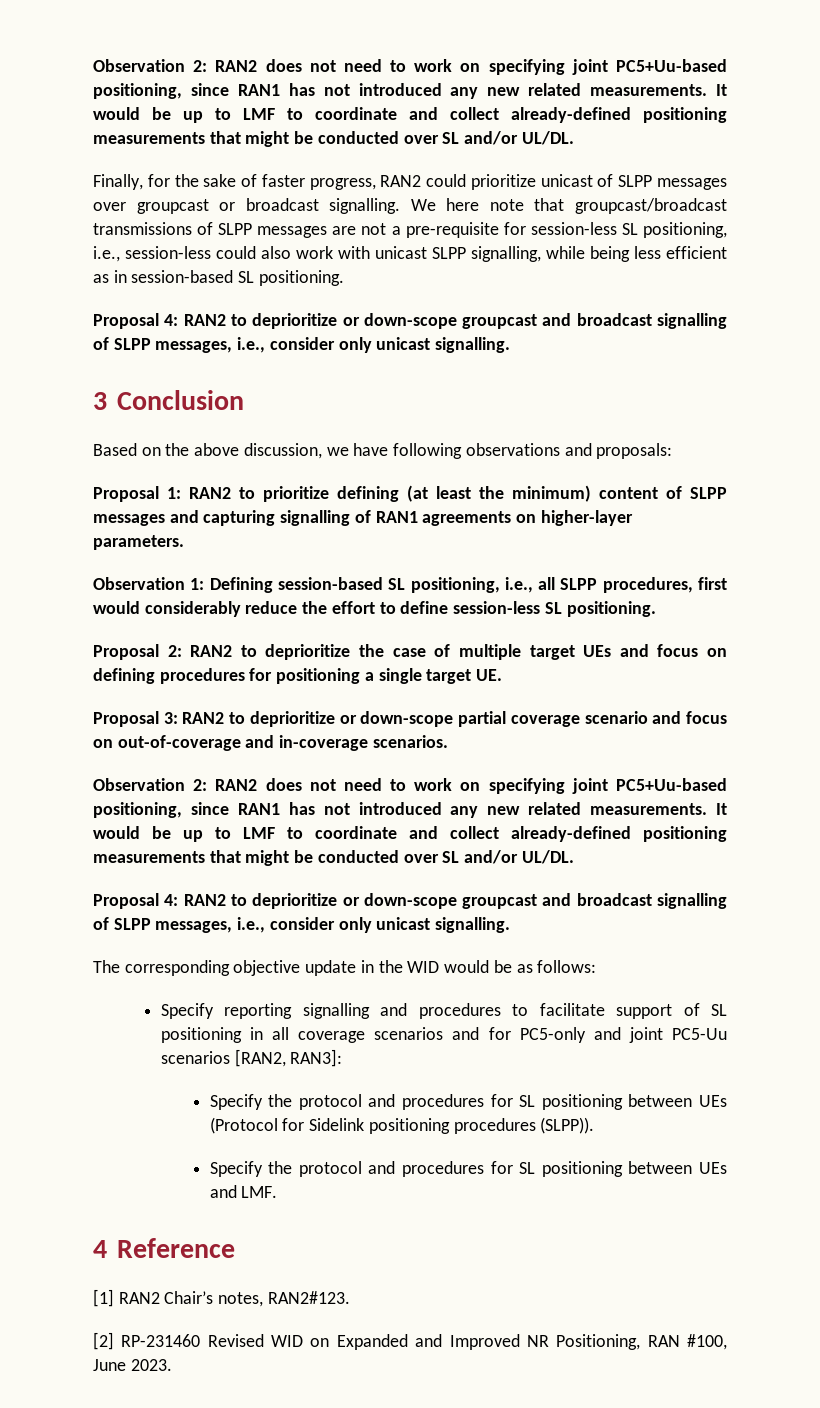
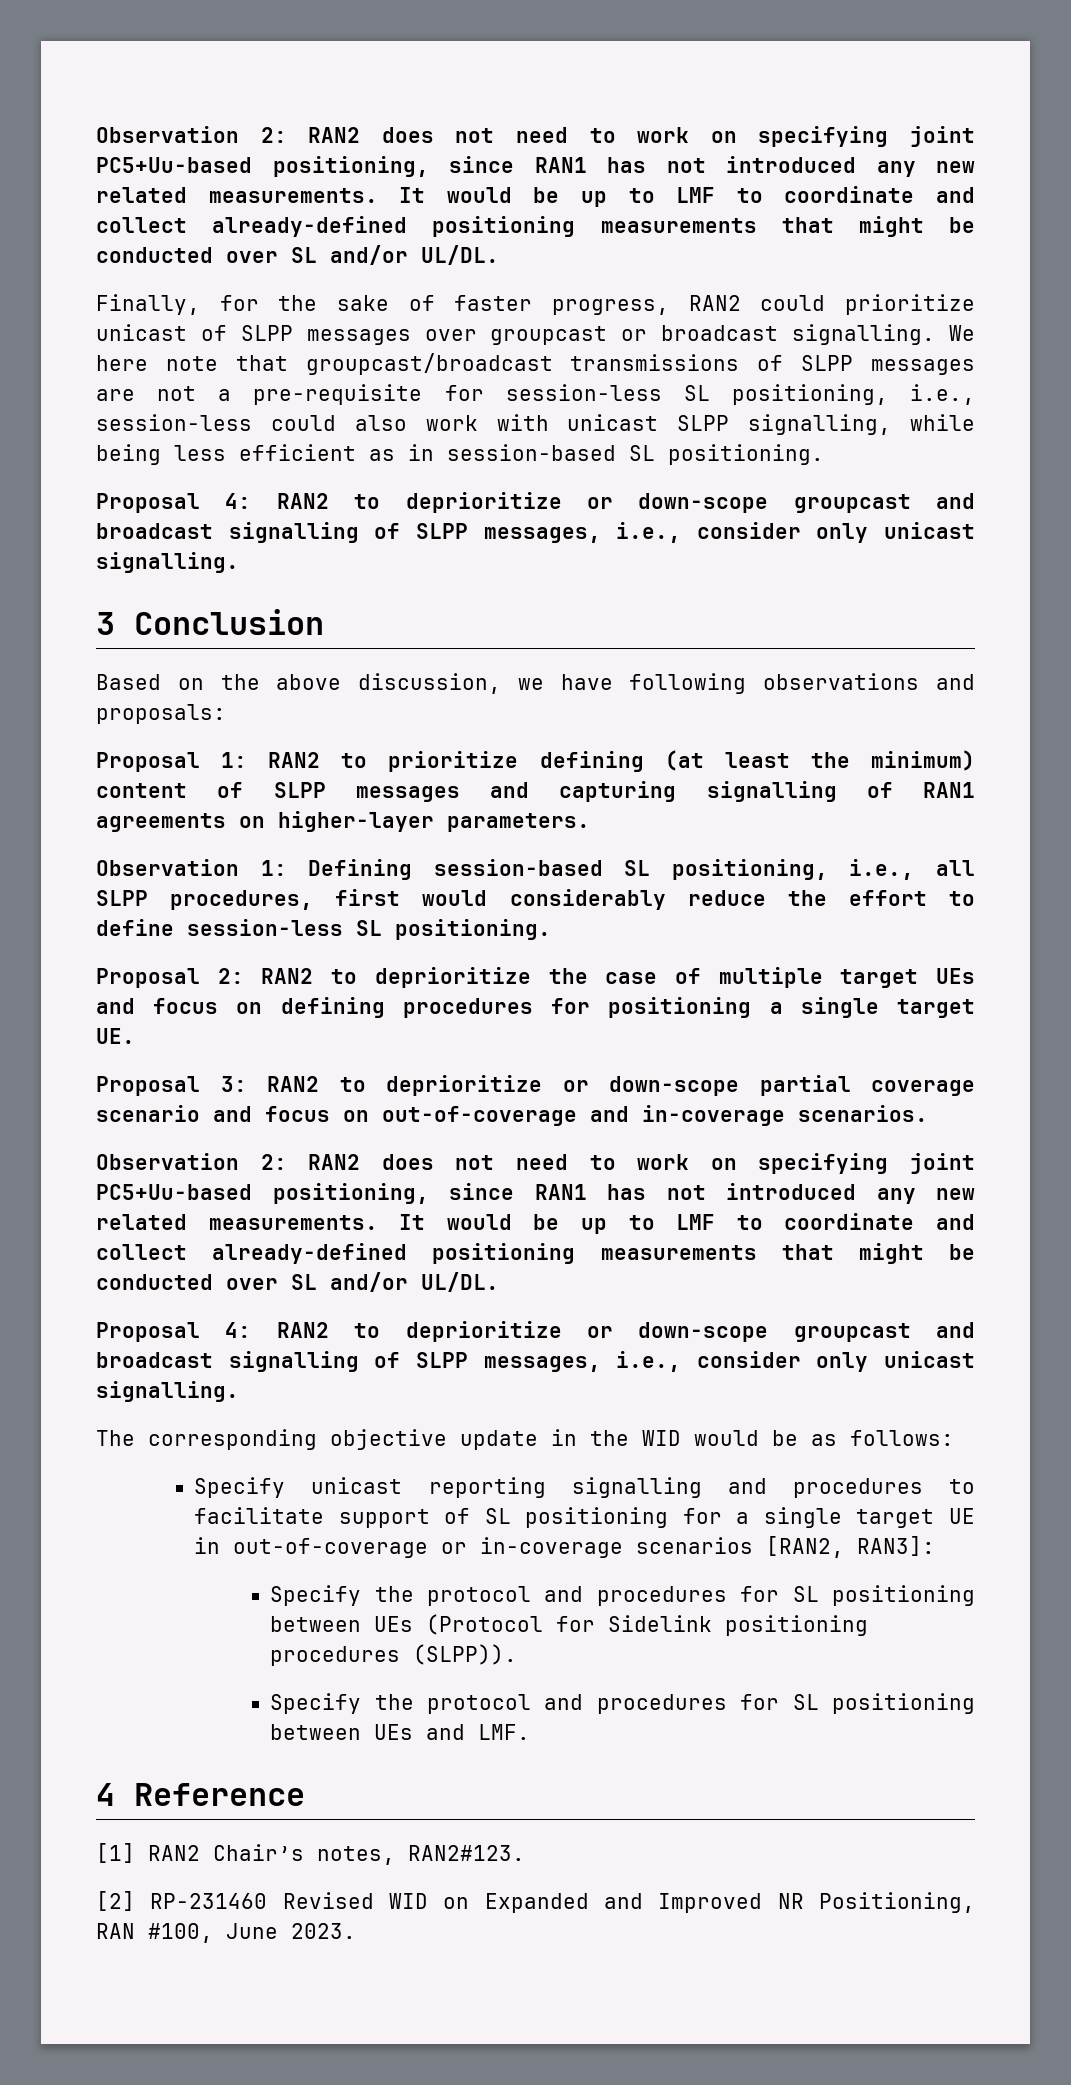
- Specify reporting signalling and procedures to facilitate support of SL positioning in all coverage scenarios and for PC5-only and joint PC5-Uu scenarios [RAN2, RAN3]:
+ Specify unicast reporting signalling and procedures to facilitate support of SL positioning for a single target UE in out-of-coverage or in-coverage scenarios [RAN2, RAN3]:

